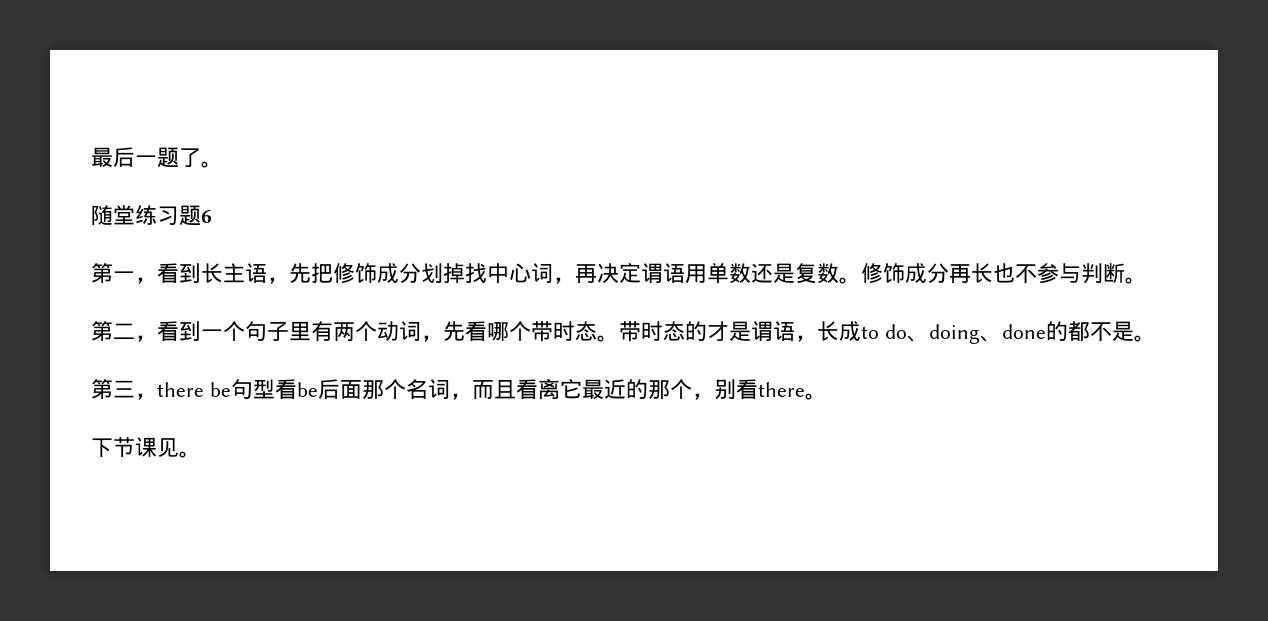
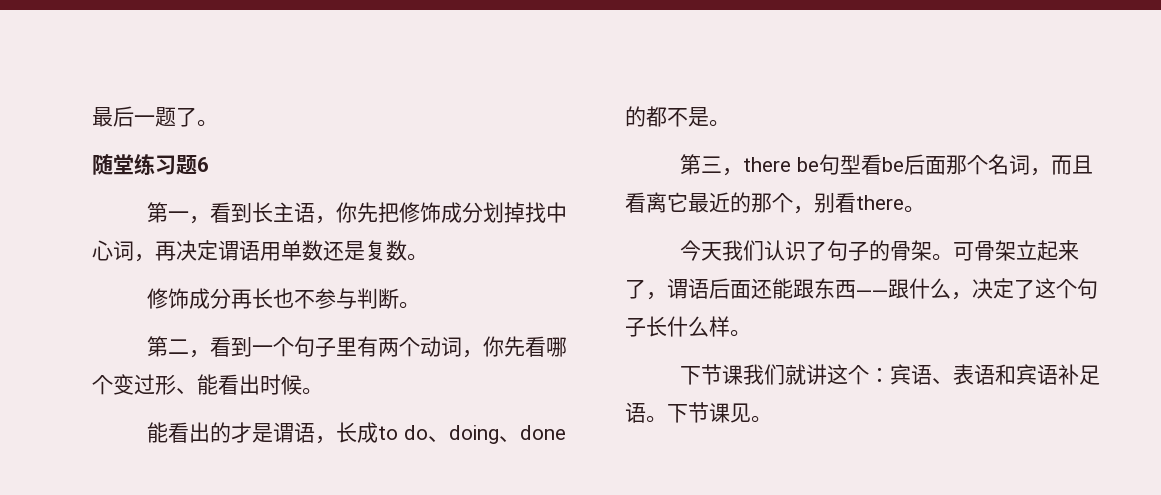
- 第一，看到长主语，先把修饰成分划掉找中心词，再决定谓语用单数还是复数。修饰成分再长也不参与判断。
+ 第一，看到长主语，你先把修饰成分划掉找中心词，再决定谓语用单数还是复数。
+ 修饰成分再长也不参与判断。
- 第二，看到一个句子里有两个动词，先看哪个带时态。带时态的才是谓语，长成to do、doing、done的都不是。
+ 第二，看到一个句子里有两个动词，你先看哪个变过形、能看出时候。
+ 能看出的才是谓语，长成to do、doing、done的都不是。
+ 今天我们认识了句子的骨架。可骨架立起来了，谓语后面还能跟东西——跟什么，决定了这个句子长什么样。
+ 下节课我们就讲这个：宾语、表语和宾语补足语。

